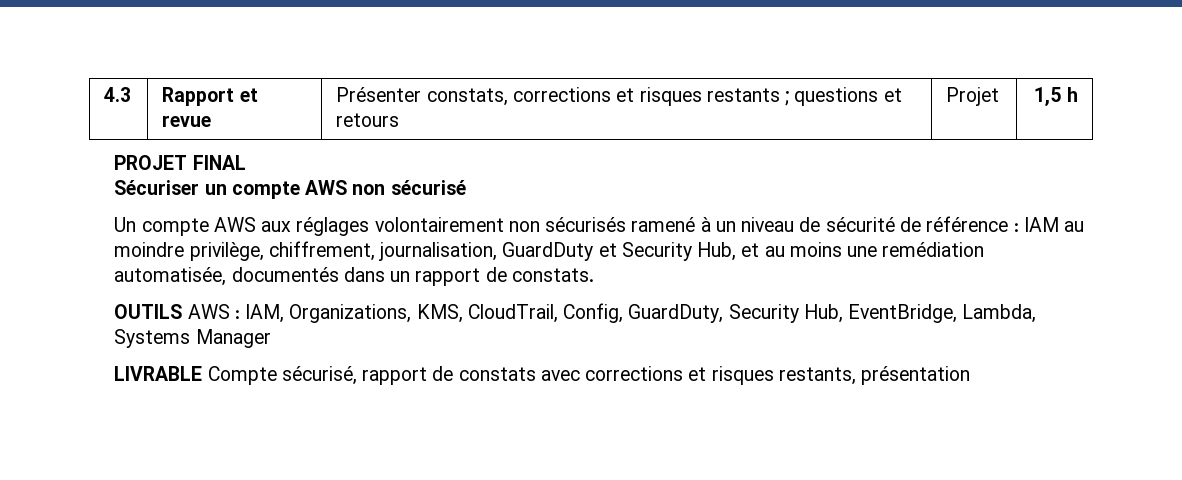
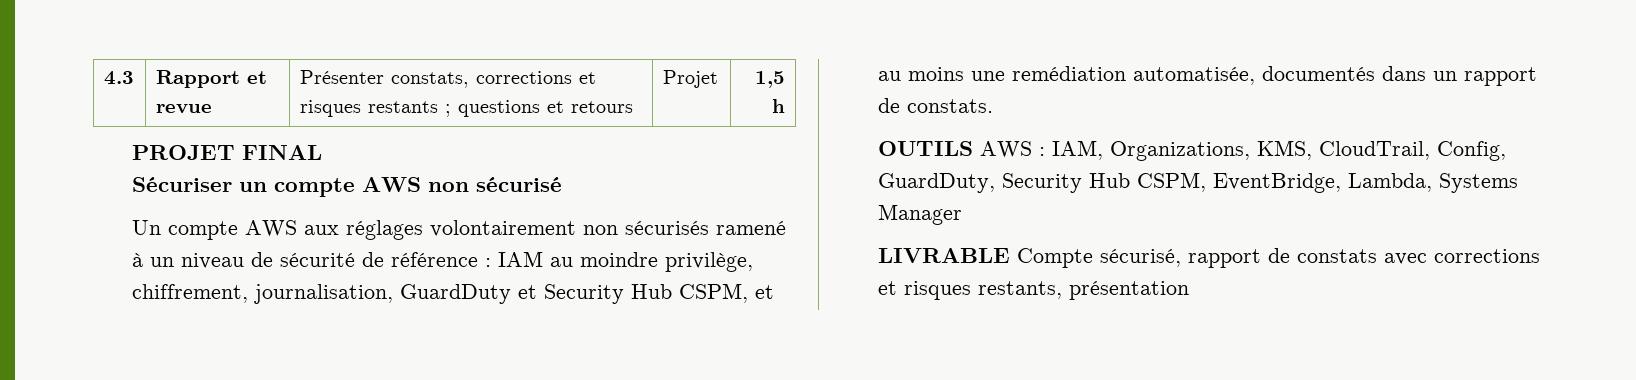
- Un compte AWS aux réglages volontairement non sécurisés ramené à un niveau de sécurité de référence : IAM au moindre privilège, chiffrement, journalisation, GuardDuty et Security Hub, et au moins une remédiation automatisée, documentés dans un rapport de constats.
+ Un compte AWS aux réglages volontairement non sécurisés ramené à un niveau de sécurité de référence : IAM au moindre privilège, chiffrement, journalisation, GuardDuty et Security Hub CSPM, et au moins une remédiation automatisée, documentés dans un rapport de constats.
- OUTILS AWS : IAM, Organizations, KMS, CloudTrail, Config, GuardDuty, Security Hub, EventBridge, Lambda, Systems Manager
+ OUTILS AWS : IAM, Organizations, KMS, CloudTrail, Config, GuardDuty, Security Hub CSPM, EventBridge, Lambda, Systems Manager

